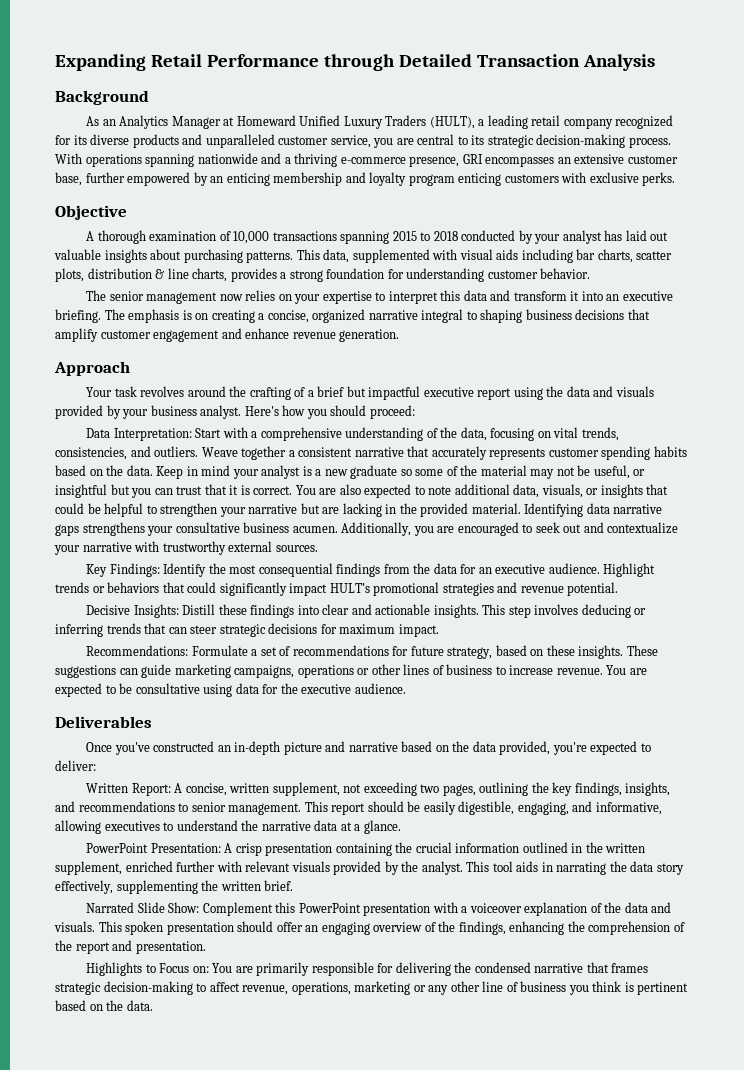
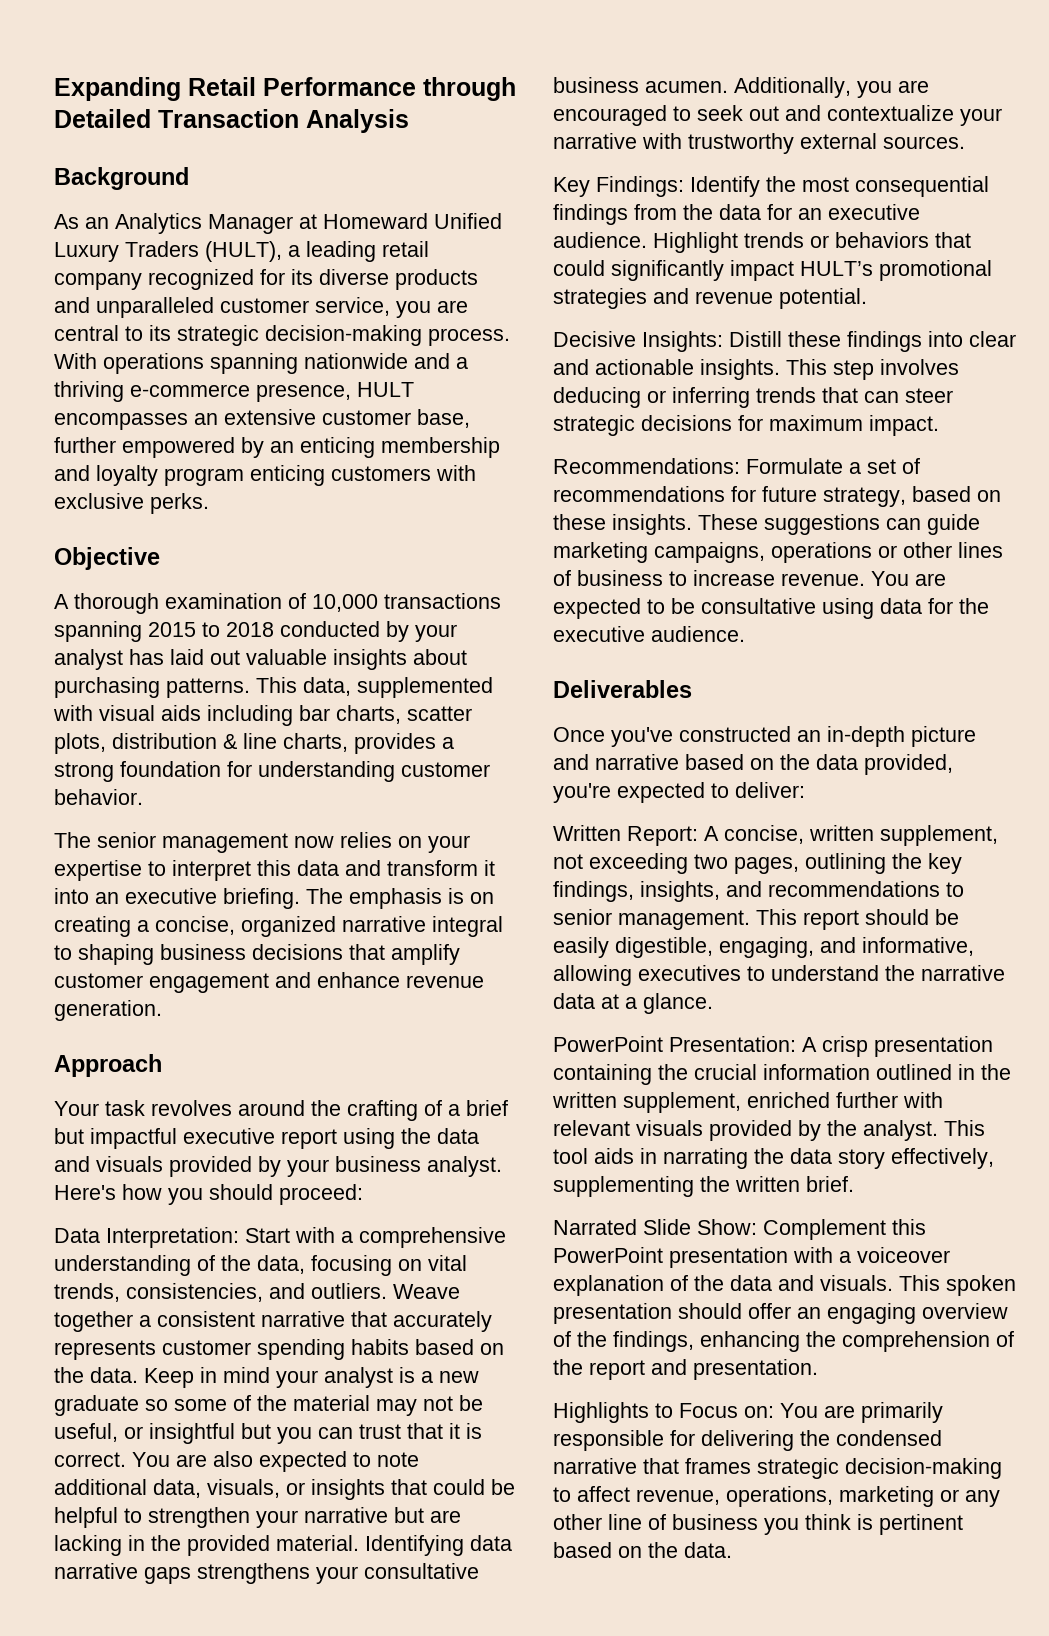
- With operations spanning nationwide and a thriving e-commerce presence, GRI encompasses an extensive customer base, further empowered by an enticing membership and loyalty program enticing customers with exclusive perks.
+ With operations spanning nationwide and a thriving e-commerce presence, HULT encompasses an extensive customer base, further empowered by an enticing membership and loyalty program enticing customers with exclusive perks.

